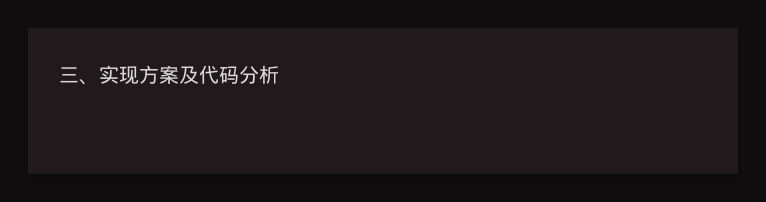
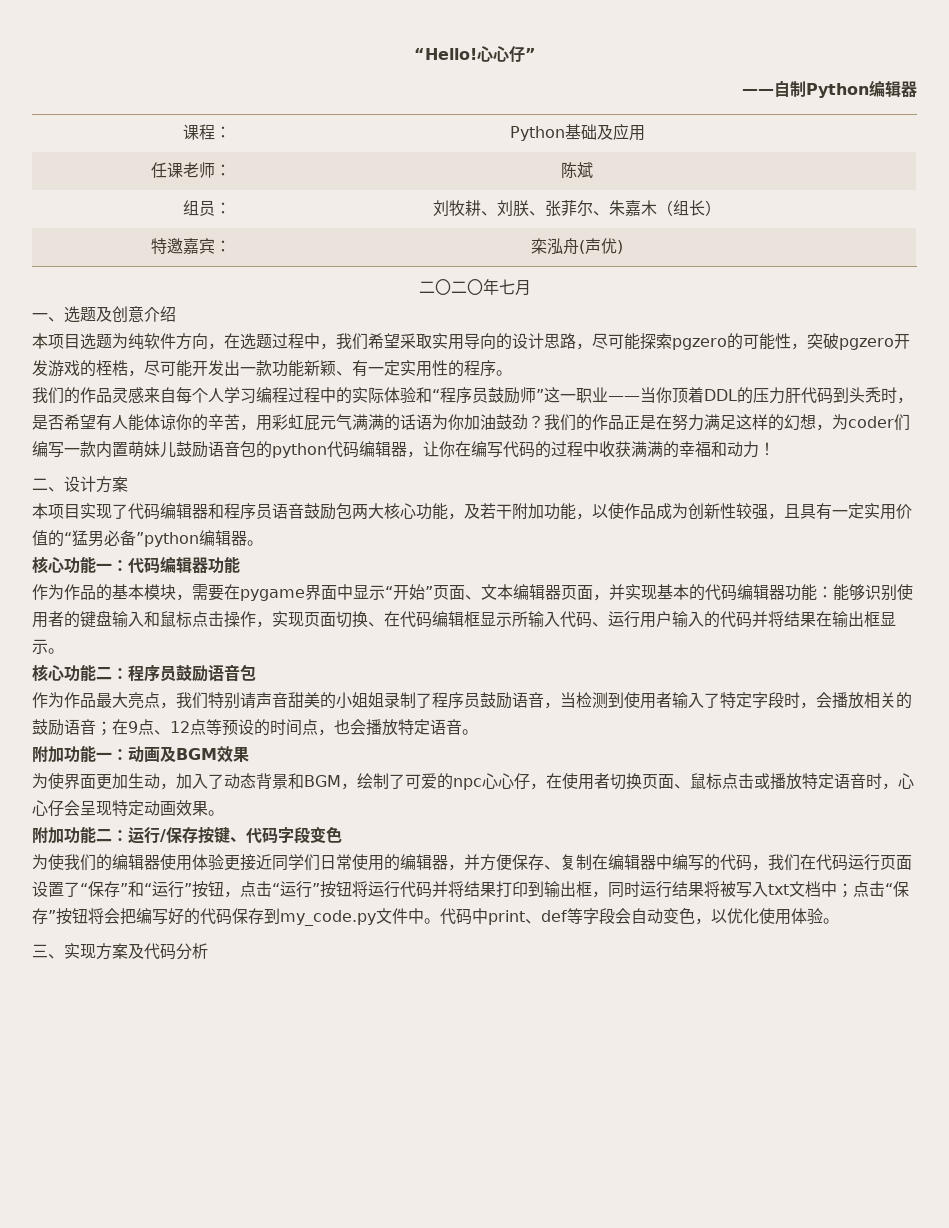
+ “Hello!心心仔”
+ ——自制Python编辑器
+ 课程： | Python基础及应用
+ 任课老师： | 陈斌
+ 组员： | 刘牧耕、刘朕、张菲尔、朱嘉木（组长）
+ 特邀嘉宾： | 栾泓舟(声优)
+ 二〇二〇年七月
+ 一、选题及创意介绍
+ 本项目选题为纯软件方向，在选题过程中，我们希望采取实用导向的设计思路，尽可能探索pgzero的可能性，突破pgzero开发游戏的桎梏，尽可能开发出一款功能新颖、有一定实用性的程序。
+ 我们的作品灵感来自每个人学习编程过程中的实际体验和“程序员鼓励师”这一职业——当你顶着DDL的压力肝代码到头秃时，是否希望有人能体谅你的辛苦，用彩虹屁元气满满的话语为你加油鼓劲？我们的作品正是在努力满足这样的幻想，为coder们编写一款内置萌妹儿鼓励语音包的python代码编辑器，让你在编写代码的过程中收获满满的幸福和动力！
+ 二、设计方案
+ 本项目实现了代码编辑器和程序员语音鼓励包两大核心功能，及若干附加功能，以使作品成为创新性较强，且具有一定实用价值的“猛男必备”python编辑器。
+ 核心功能一：代码编辑器功能
+ 作为作品的基本模块，需要在pygame界面中显示“开始”页面、文本编辑器页面，并实现基本的代码编辑器功能：能够识别使用者的键盘输入和鼠标点击操作，实现页面切换、在代码编辑框显示所输入代码、运行用户输入的代码并将结果在输出框显示。
+ 核心功能二：程序员鼓励语音包
+ 作为作品最大亮点，我们特别请声音甜美的小姐姐录制了程序员鼓励语音，当检测到使用者输入了特定字段时，会播放相关的鼓励语音；在9点、12点等预设的时间点，也会播放特定语音。
+ 附加功能一：动画及BGM效果
+ 为使界面更加生动，加入了动态背景和BGM，绘制了可爱的npc心心仔，在使用者切换页面、鼠标点击或播放特定语音时，心心仔会呈现特定动画效果。
+ 附加功能二：运行/保存按键、代码字段变色
+ 为使我们的编辑器使用体验更接近同学们日常使用的编辑器，并方便保存、复制在编辑器中编写的代码，我们在代码运行页面设置了“保存”和“运行”按钮，点击“运行”按钮将运行代码并将结果打印到输出框，同时运行结果将被写入txt文档中；点击“保存”按钮将会把编写好的代码保存到my_code.py文件中。代码中print、def等字段会自动变色，以优化使用体验。

